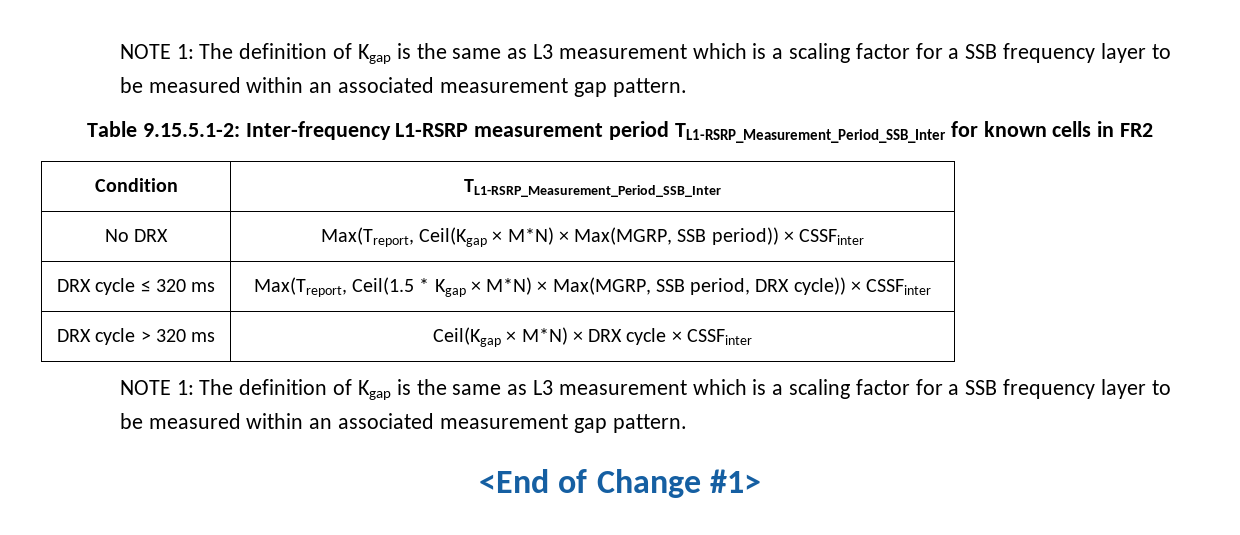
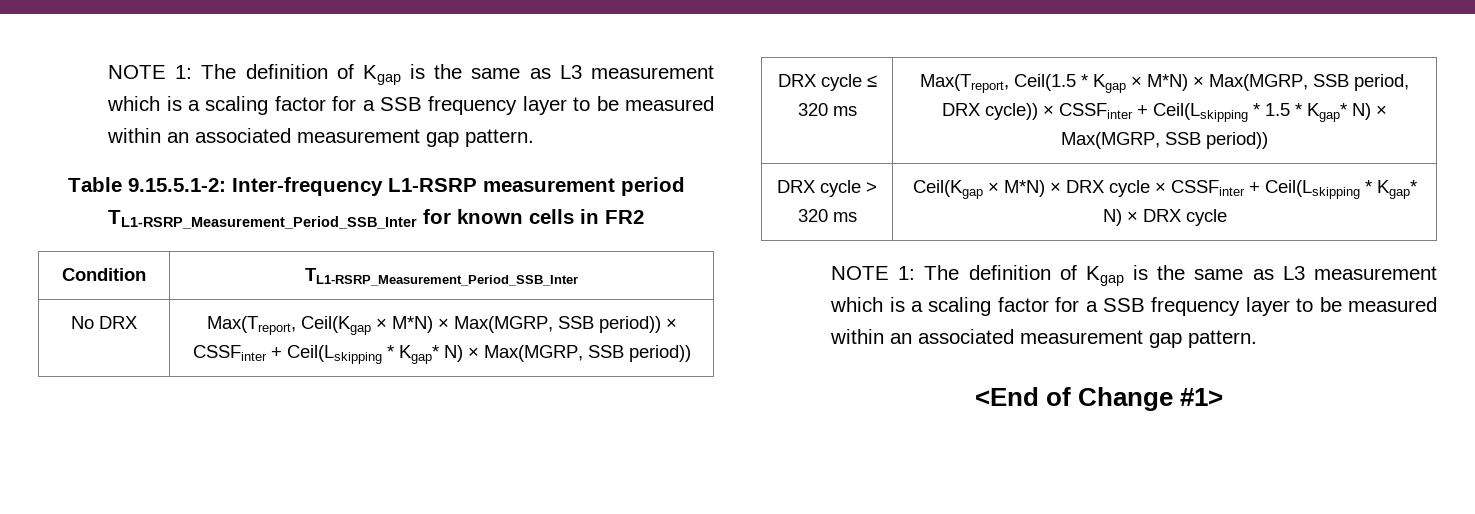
- No DRX | Max(Treport, Ceil(Kgap × M*N) × Max(MGRP, SSB period)) × CSSFinter
+ No DRX | Max(Treport, Ceil(Kgap × M*N) × Max(MGRP, SSB period)) × CSSFinter + Ceil(Lskipping * Kgap* N) × Max(MGRP, SSB period))
- DRX cycle ≤ 320 ms | Max(Treport, Ceil(1.5 * Kgap × M*N) × Max(MGRP, SSB period, DRX cycle)) × CSSFinter
+ DRX cycle ≤ 320 ms | Max(Treport, Ceil(1.5 * Kgap × M*N) × Max(MGRP, SSB period, DRX cycle)) × CSSFinter + Ceil(Lskipping * 1.5 * Kgap* N) × Max(MGRP, SSB period))
- DRX cycle > 320 ms | Ceil(Kgap × M*N) × DRX cycle × CSSFinter
+ DRX cycle > 320 ms | Ceil(Kgap × M*N) × DRX cycle × CSSFinter + Ceil(Lskipping * Kgap* N) × DRX cycle

